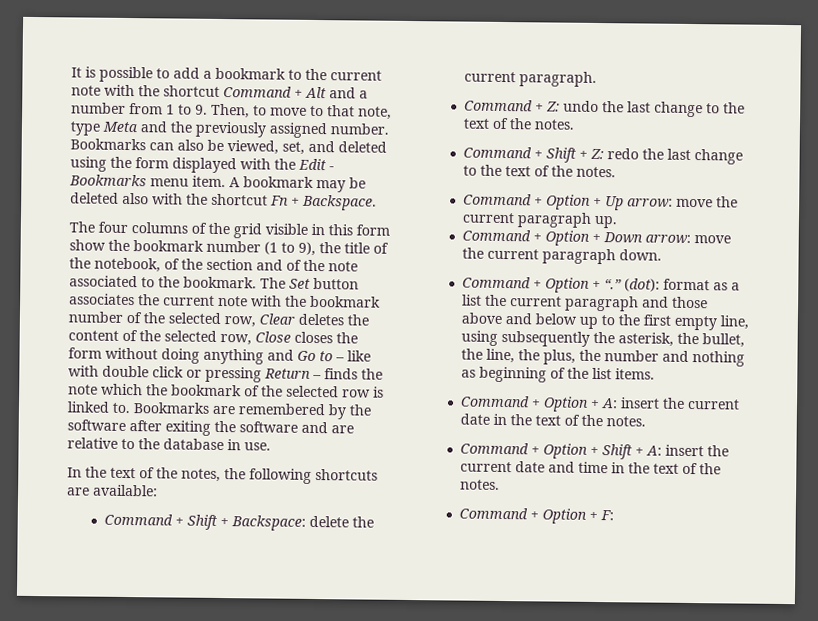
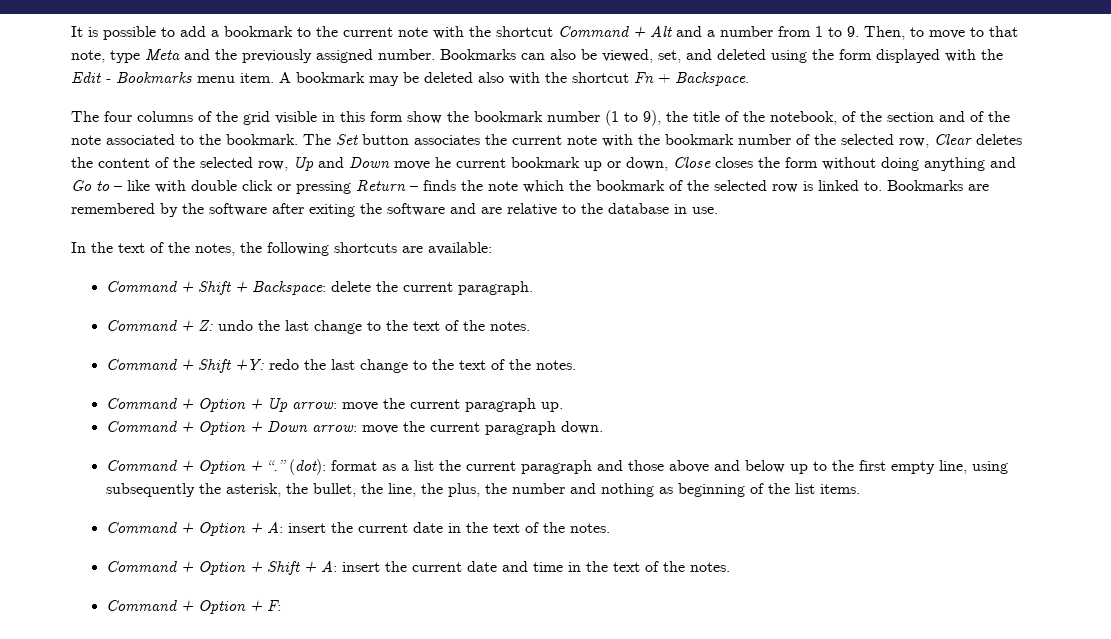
- The Set button associates the current note with the bookmark number of the selected row, Clear deletes the content of the selected row, Close closes the form without doing anything and Go to – like with double click or pressing Return – finds the note which the bookmark of the selected row is linked to.
+ The Set button associates the current note with the bookmark number of the selected row, Clear deletes the content of the selected row, Up and Down move he current bookmark up or down, Close closes the form without doing anything and Go to – like with double click or pressing Return – finds the note which the bookmark of the selected row is linked to.
- Command + Shift + Z: redo the last change to the text of the notes.
+ Command + Shift +Y: redo the last change to the text of the notes.

